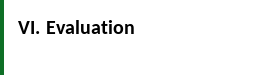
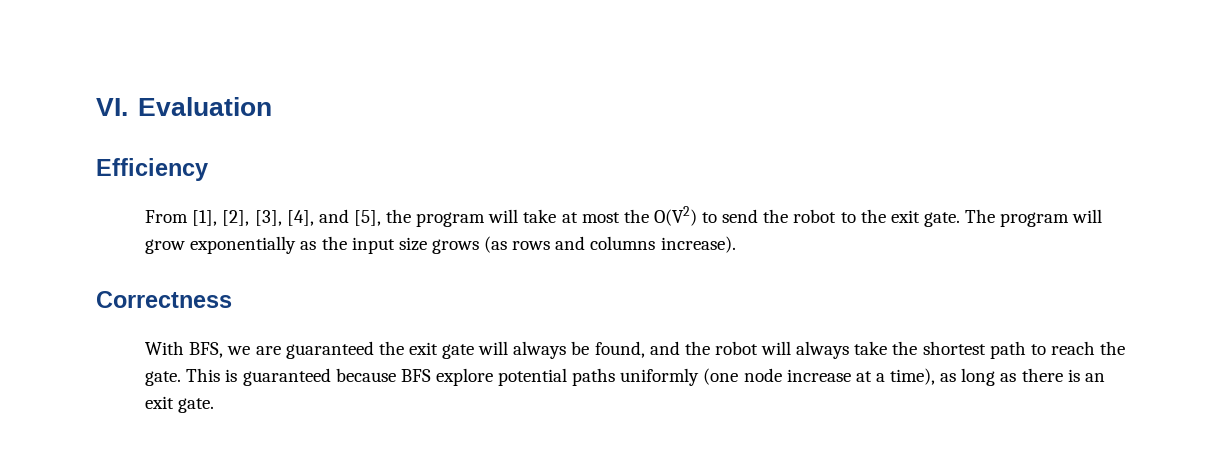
+ Efficiency
+ From [1], [2], [3], [4], and [5], the program will take at most the O(V2) to send the robot to the exit gate. The program will grow exponentially as the input size grows (as rows and columns increase).
+ Correctness
+ With BFS, we are guaranteed the exit gate will always be found, and the robot will always take the shortest path to reach the gate. This is guaranteed because BFS explore potential paths uniformly (one node increase at a time), as long as there is an exit gate.

